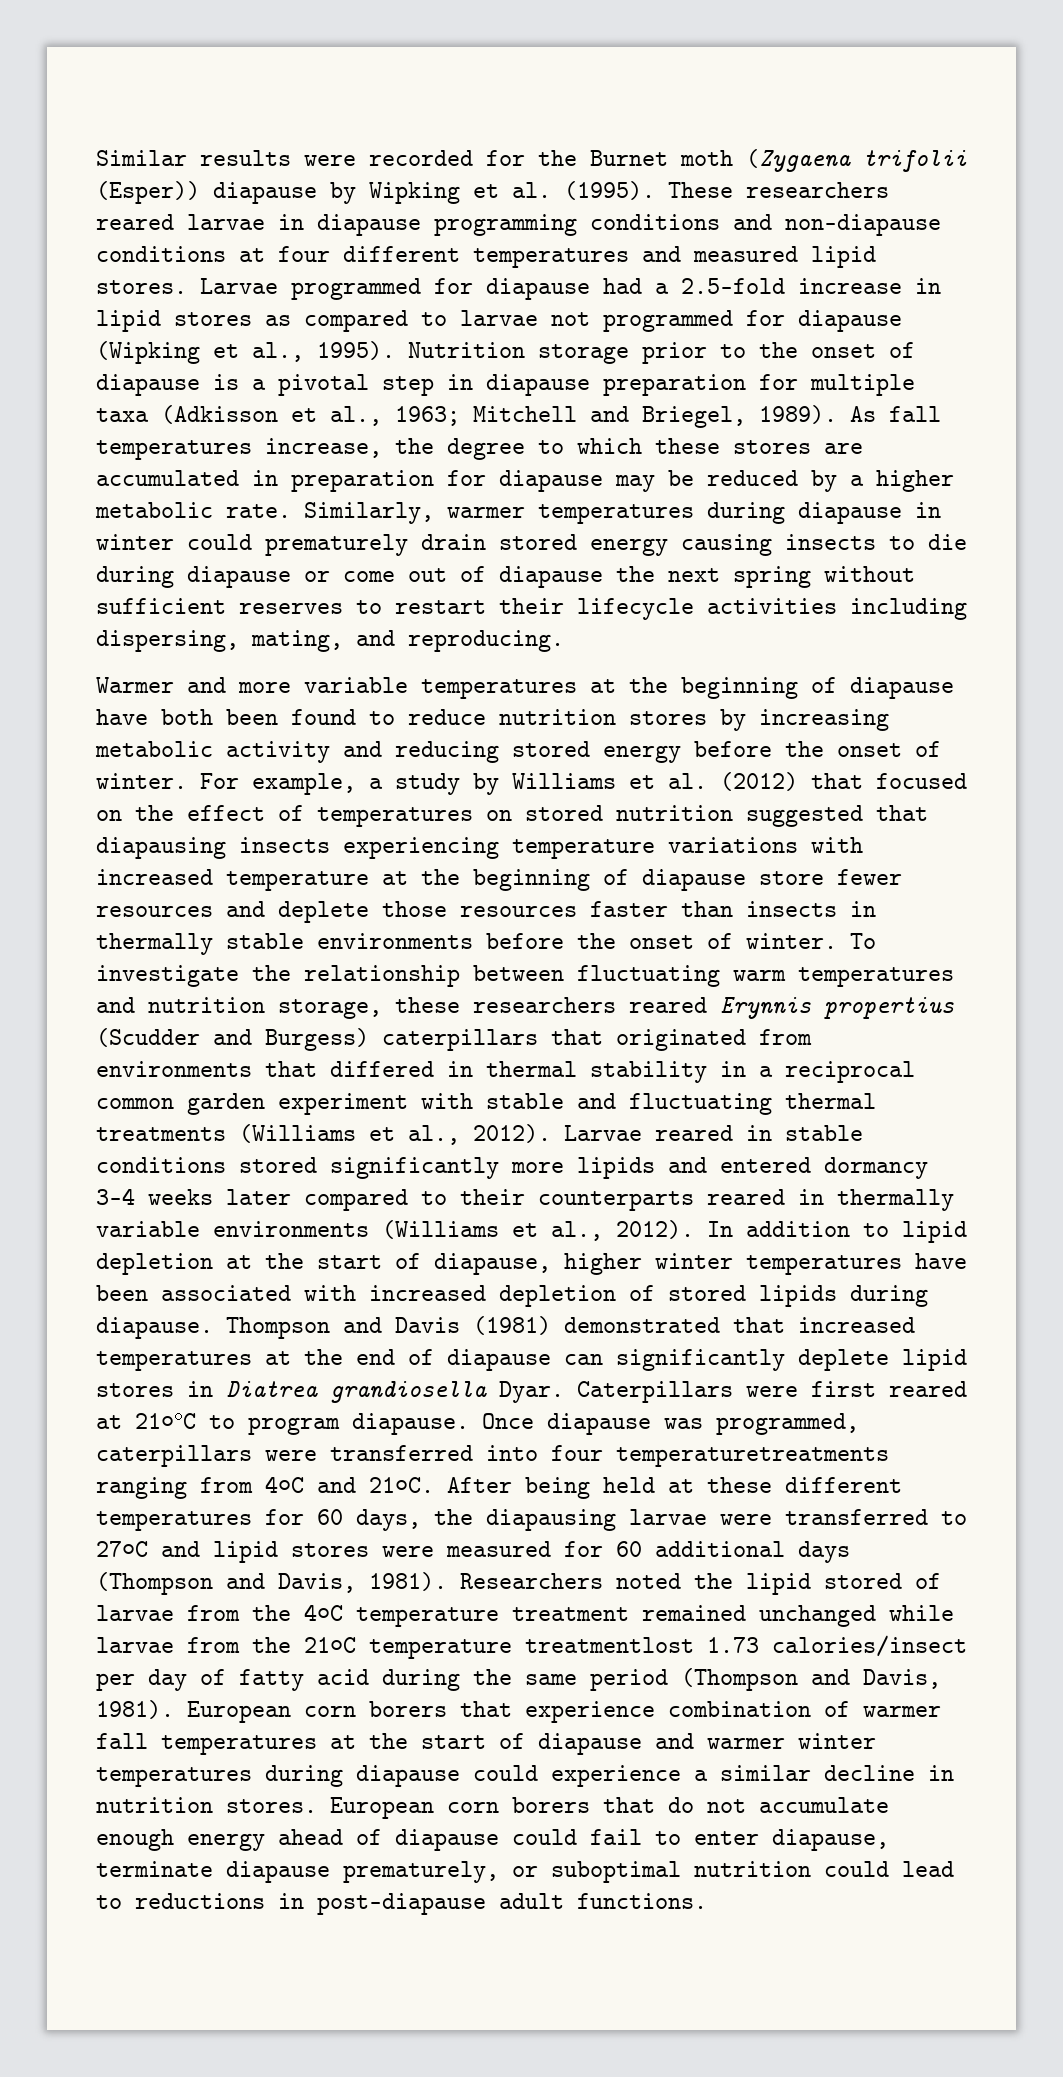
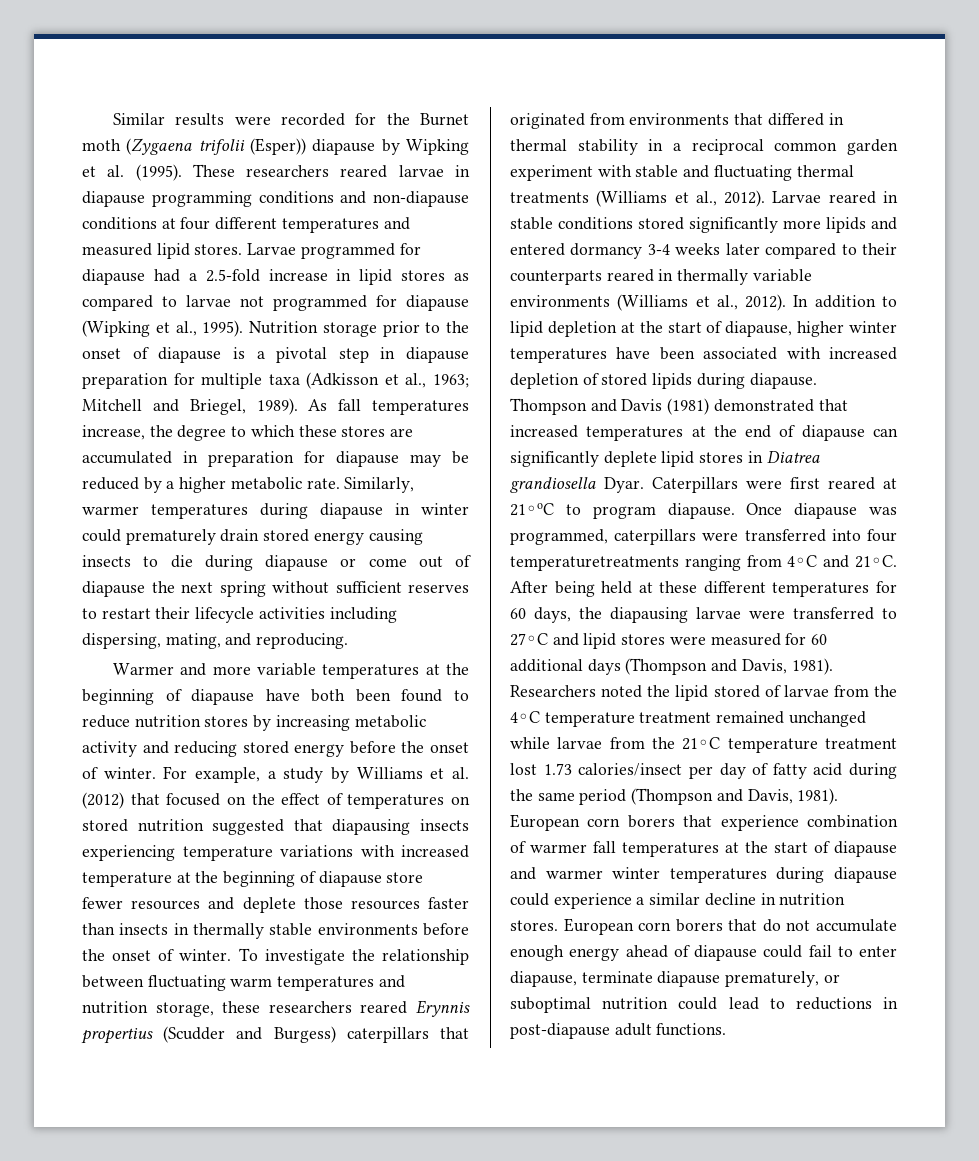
- Researchers noted the lipid stored of larvae from the 4◦C temperature treatment remained unchanged while larvae from the 21◦C temperature treatmentlost 1.73 calories/insect per day of fatty acid during the same period (Thompson and Davis, 1981).
+ Researchers noted the lipid stored of larvae from the 4◦C temperature treatment remained unchanged while larvae from the 21◦C temperature treatment lost 1.73 calories/insect per day of fatty acid during the same period (Thompson and Davis, 1981).

